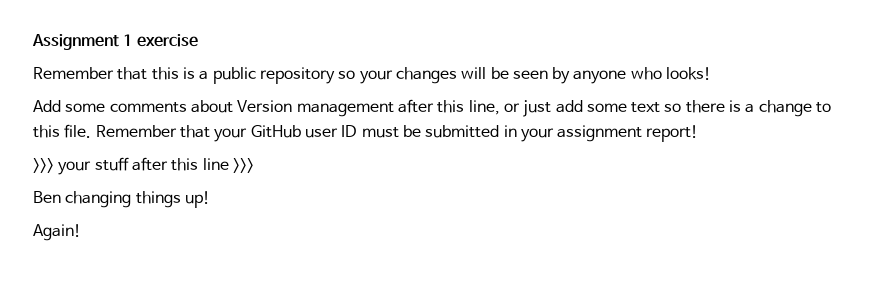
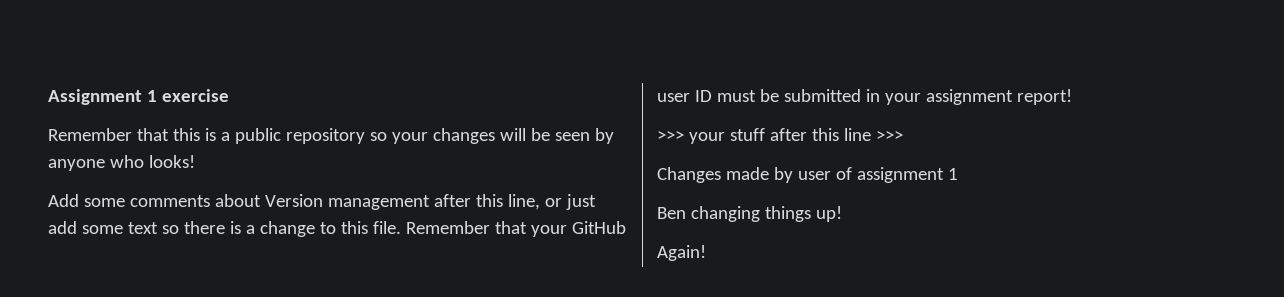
+ Changes made by user of assignment 1

